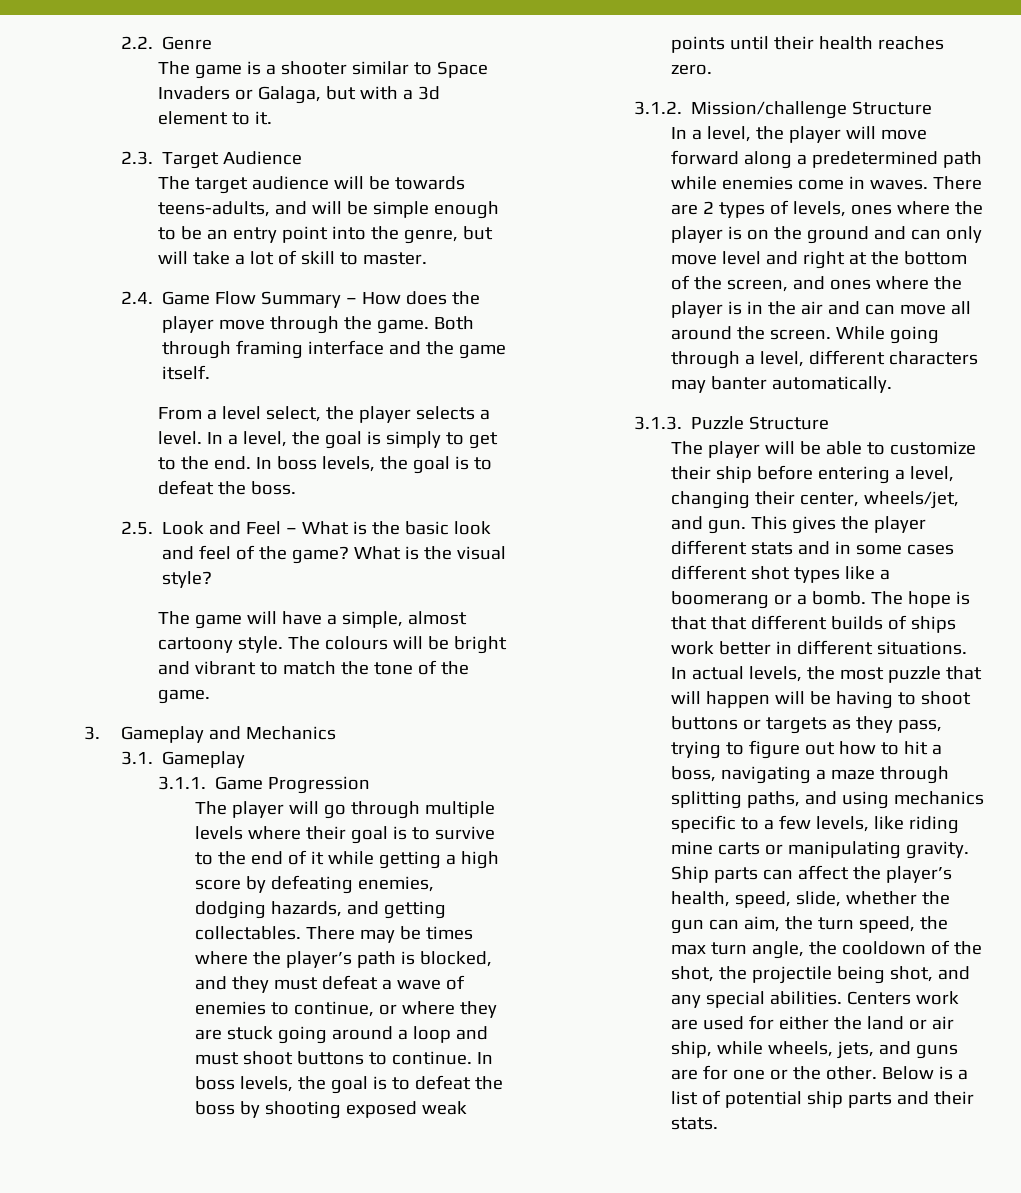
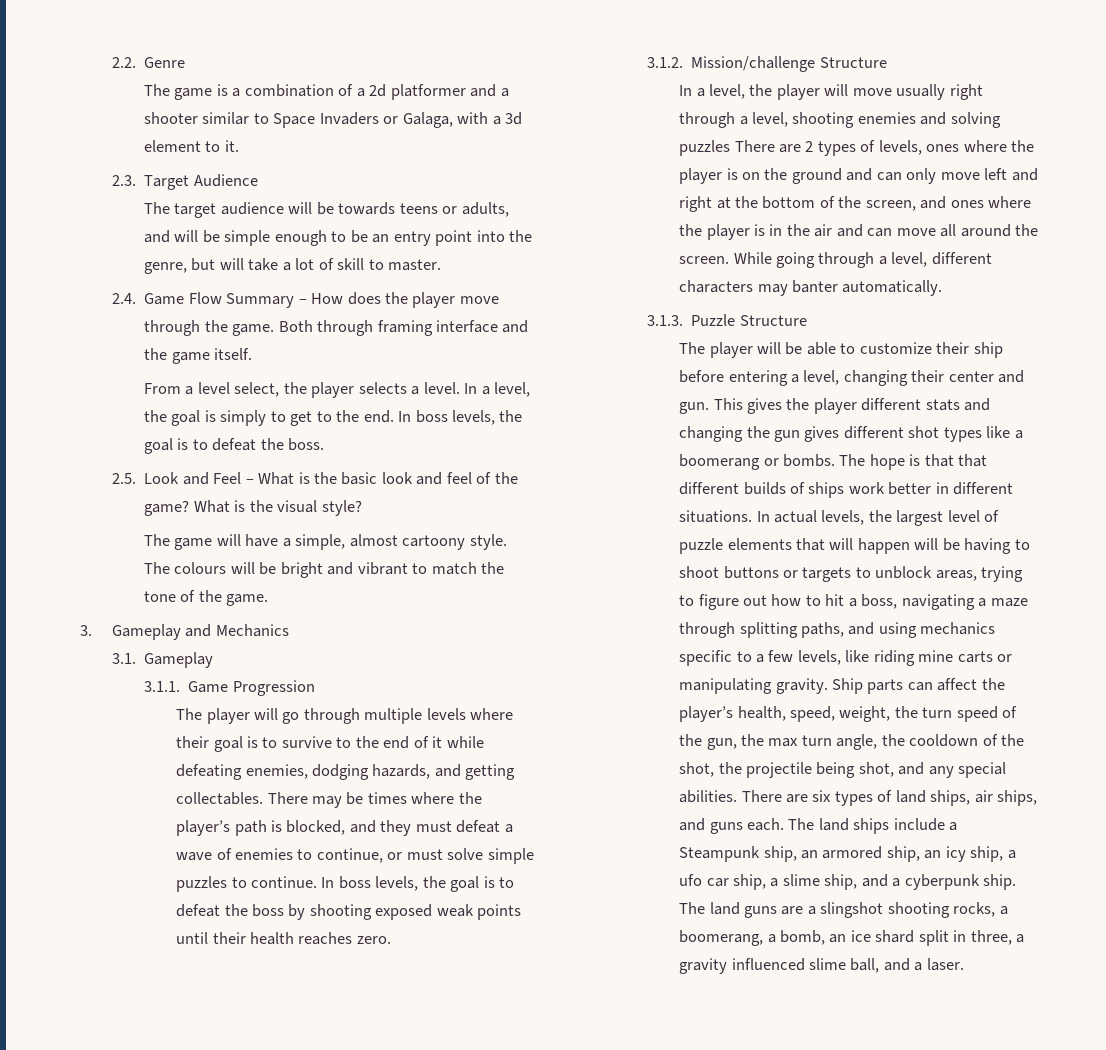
- The game is a shooter similar to Space Invaders or Galaga, but with a 3d element to it.
+ The game is a combination of a 2d platformer and a shooter similar to Space Invaders or Galaga, with a 3d element to it.
- The target audience will be towards teens-adults, and will be simple enough to be an entry point into the genre, but will take a lot of skill to master.
+ The target audience will be towards teens or adults, and will be simple enough to be an entry point into the genre, but will take a lot of skill to master.
- The player will go through multiple levels where their goal is to survive to the end of it while getting a high score by defeating enemies, dodging hazards, and getting collectables.
+ The player will go through multiple levels where their goal is to survive to the end of it while defeating enemies, dodging hazards, and getting collectables.
- There may be times where the player’s path is blocked, and they must defeat a wave of enemies to continue, or where they are stuck going around a loop and must shoot buttons to continue.
+ There may be times where the player’s path is blocked, and they must defeat a wave of enemies to continue, or must solve simple puzzles to continue.
- In a level, the player will move forward along a predetermined path while enemies come in waves. There are 2 types of levels, ones where the player is on the ground and can only move level and right at the bottom of the screen, and ones where the player is in the air and can move all around the screen.
+ In a level, the player will move usually right through a level, shooting enemies and solving puzzles There are 2 types of levels, ones where the player is on the ground and can only move left and right at the bottom of the screen, and ones where the player is in the air and can move all around the screen.
- The player will be able to customize their ship before entering a level, changing their center, wheels/jet, and gun.
+ The player will be able to customize their ship before entering a level, changing their center and gun.
- This gives the player different stats and in some cases different shot types like a boomerang or a bomb.
+ This gives the player different stats and changing the gun gives different shot types like a boomerang or bombs.
- In actual levels, the most puzzle that will happen will be having to shoot buttons or targets as they pass, trying to figure out how to hit a boss, navigating a maze through splitting paths, and using mechanics specific to a few levels, like riding mine carts or manipulating gravity.
+ In actual levels, the largest level of puzzle elements that will happen will be having to shoot buttons or targets to unblock areas, trying to figure out how to hit a boss, navigating a maze through splitting paths, and using mechanics specific to a few levels, like riding mine carts or manipulating gravity.
- Ship parts can affect the player’s health, speed, slide, whether the gun can aim, the turn speed, the max turn angle, the cooldown of the shot, the projectile being shot, and any special abilities.
+ Ship parts can affect the player’s health, speed, weight, the turn speed of the gun, the max turn angle, the cooldown of the shot, the projectile being shot, and any special abilities.
- Centers work are used for either the land or air ship, while wheels, jets, and guns are for one or the other. Below is a list of potential ship parts and their stats.
+ There are six types of land ships, air ships, and guns each. The land ships include a Steampunk ship, an armored ship, an icy ship, a ufo car ship, a slime ship, and a cyberpunk ship. The land guns are a slingshot shooting rocks, a boomerang, a bomb, an ice shard split in three, a gravity influenced slime ball, and a laser.

